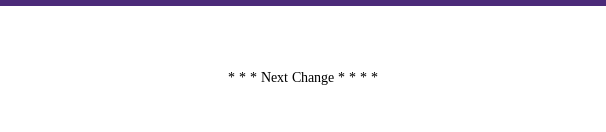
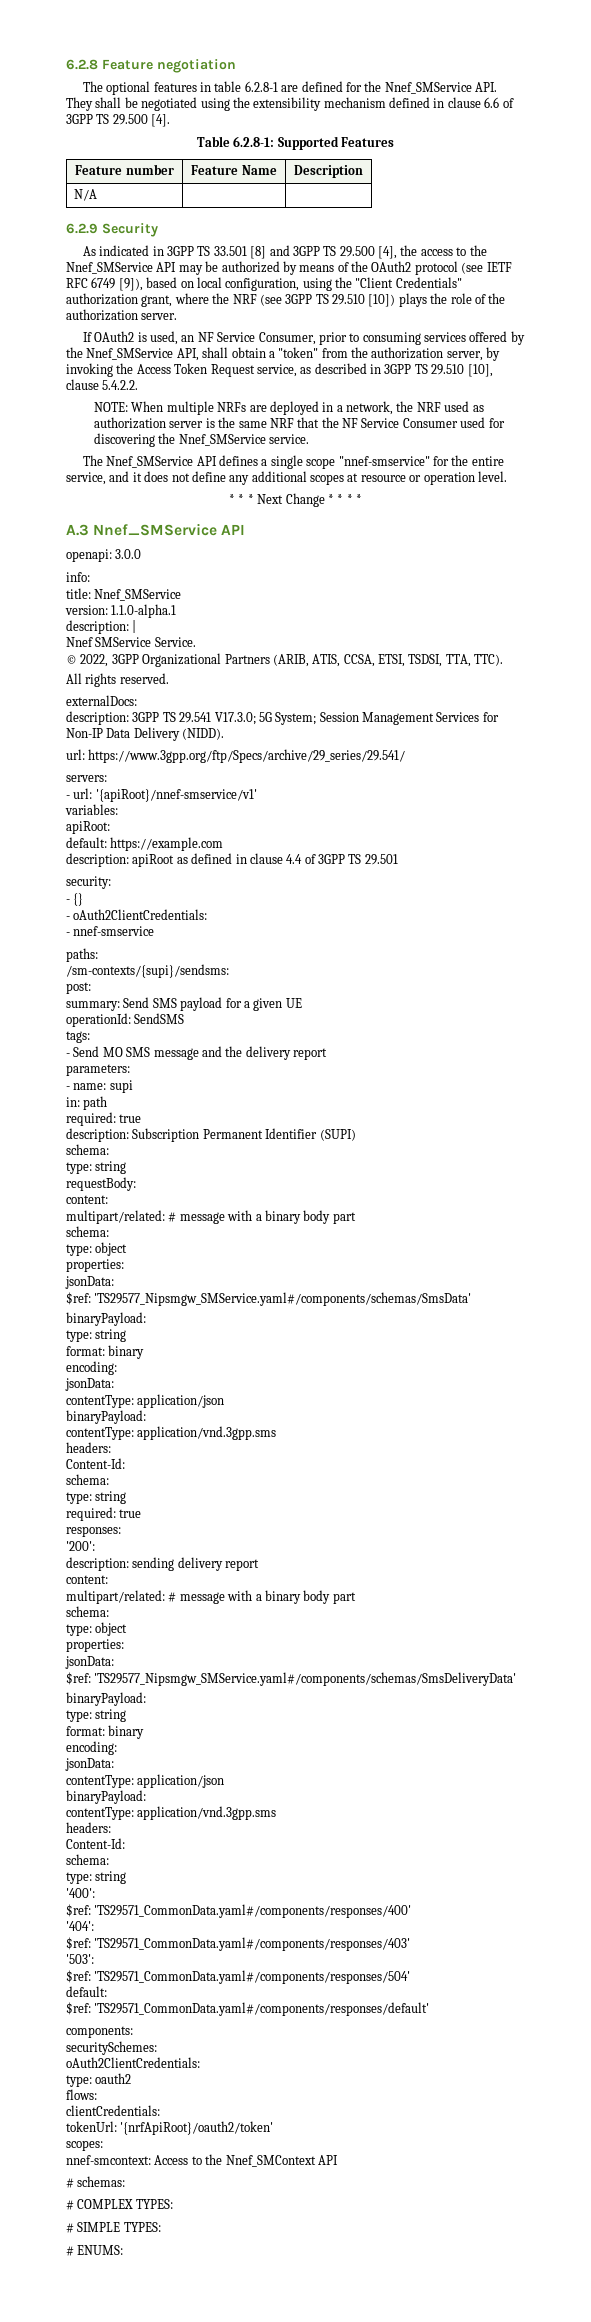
+ 6.2.8 Feature negotiation
+ The optional features in table 6.2.8-1 are defined for the Nnef_SMService API. They shall be negotiated using the extensibility mechanism defined in clause 6.6 of 3GPP TS 29.500 [4].
+ Table 6.2.8-1: Supported Features
+ Feature number | Feature Name | Description
+ N/A | |
+ 6.2.9 Security
+ As indicated in 3GPP TS 33.501 [8] and 3GPP TS 29.500 [4], the access to the Nnef_SMService API may be authorized by means of the OAuth2 protocol (see IETF RFC 6749 [9]), based on local configuration, using the "Client Credentials" authorization grant, where the NRF (see 3GPP TS 29.510 [10]) plays the role of the authorization server.
+ If OAuth2 is used, an NF Service Consumer, prior to consuming services offered by the Nnef_SMService API, shall obtain a "token" from the authorization server, by invoking the Access Token Request service, as described in 3GPP TS 29.510 [10], clause 5.4.2.2.
+ NOTE: When multiple NRFs are deployed in a network, the NRF used as authorization server is the same NRF that the NF Service Consumer used for discovering the Nnef_SMService service.
+ The Nnef_SMService API defines a single scope "nnef-smservice" for the entire service, and it does not define any additional scopes at resource or operation level.
+ A.3 Nnef_SMService API
+ openapi: 3.0.0
+ info:
+ title: Nnef_SMService
+ version: 1.1.0-alpha.1
+ description: |
+ Nnef SMService Service.
+ © 2022, 3GPP Organizational Partners (ARIB, ATIS, CCSA, ETSI, TSDSI, TTA, TTC).
+ All rights reserved.
+ externalDocs:
+ description: 3GPP TS 29.541 V17.3.0; 5G System; Session Management Services for Non-IP Data Delivery (NIDD).
+ url: https://www.3gpp.org/ftp/Specs/archive/29_series/29.541/
+ servers:
+ - url: '{apiRoot}/nnef-smservice/v1'
+ variables:
+ apiRoot:
+ default: https://example.com
+ description: apiRoot as defined in clause 4.4 of 3GPP TS 29.501
+ security:
+ - {}
+ - oAuth2ClientCredentials:
+ - nnef-smservice
+ paths:
+ /sm-contexts/{supi}/sendsms:
+ post:
+ summary: Send SMS payload for a given UE
+ operationId: SendSMS
+ tags:
+ - Send MO SMS message and the delivery report
+ parameters:
+ - name: supi
+ in: path
+ required: true
+ description: Subscription Permanent Identifier (SUPI)
+ schema:
+ type: string
+ requestBody:
+ content:
+ multipart/related: # message with a binary body part
+ schema:
+ type: object
+ properties:
+ jsonData:
+ $ref: 'TS29577_Nipsmgw_SMService.yaml#/components/schemas/SmsData'
+ binaryPayload:
+ type: string
+ format: binary
+ encoding:
+ jsonData:
+ contentType: application/json
+ binaryPayload:
+ contentType: application/vnd.3gpp.sms
+ headers:
+ Content-Id:
+ schema:
+ type: string
+ required: true
+ responses:
+ '200':
+ description: sending delivery report
+ content:
+ multipart/related: # message with a binary body part
+ schema:
+ type: object
+ properties:
+ jsonData:
+ $ref: 'TS29577_Nipsmgw_SMService.yaml#/components/schemas/SmsDeliveryData'
+ binaryPayload:
+ type: string
+ format: binary
+ encoding:
+ jsonData:
+ contentType: application/json
+ binaryPayload:
+ contentType: application/vnd.3gpp.sms
+ headers:
+ Content-Id:
+ schema:
+ type: string
+ '400':
+ $ref: 'TS29571_CommonData.yaml#/components/responses/400'
+ '404':
+ $ref: 'TS29571_CommonData.yaml#/components/responses/403'
+ '503':
+ $ref: 'TS29571_CommonData.yaml#/components/responses/504'
+ default:
+ $ref: 'TS29571_CommonData.yaml#/components/responses/default'
+ components:
+ securitySchemes:
+ oAuth2ClientCredentials:
+ type: oauth2
+ flows:
+ clientCredentials:
+ tokenUrl: '{nrfApiRoot}/oauth2/token'
+ scopes:
+ nnef-smcontext: Access to the Nnef_SMContext API
+ # schemas:
+ # COMPLEX TYPES:
+ # SIMPLE TYPES:
+ # ENUMS:

